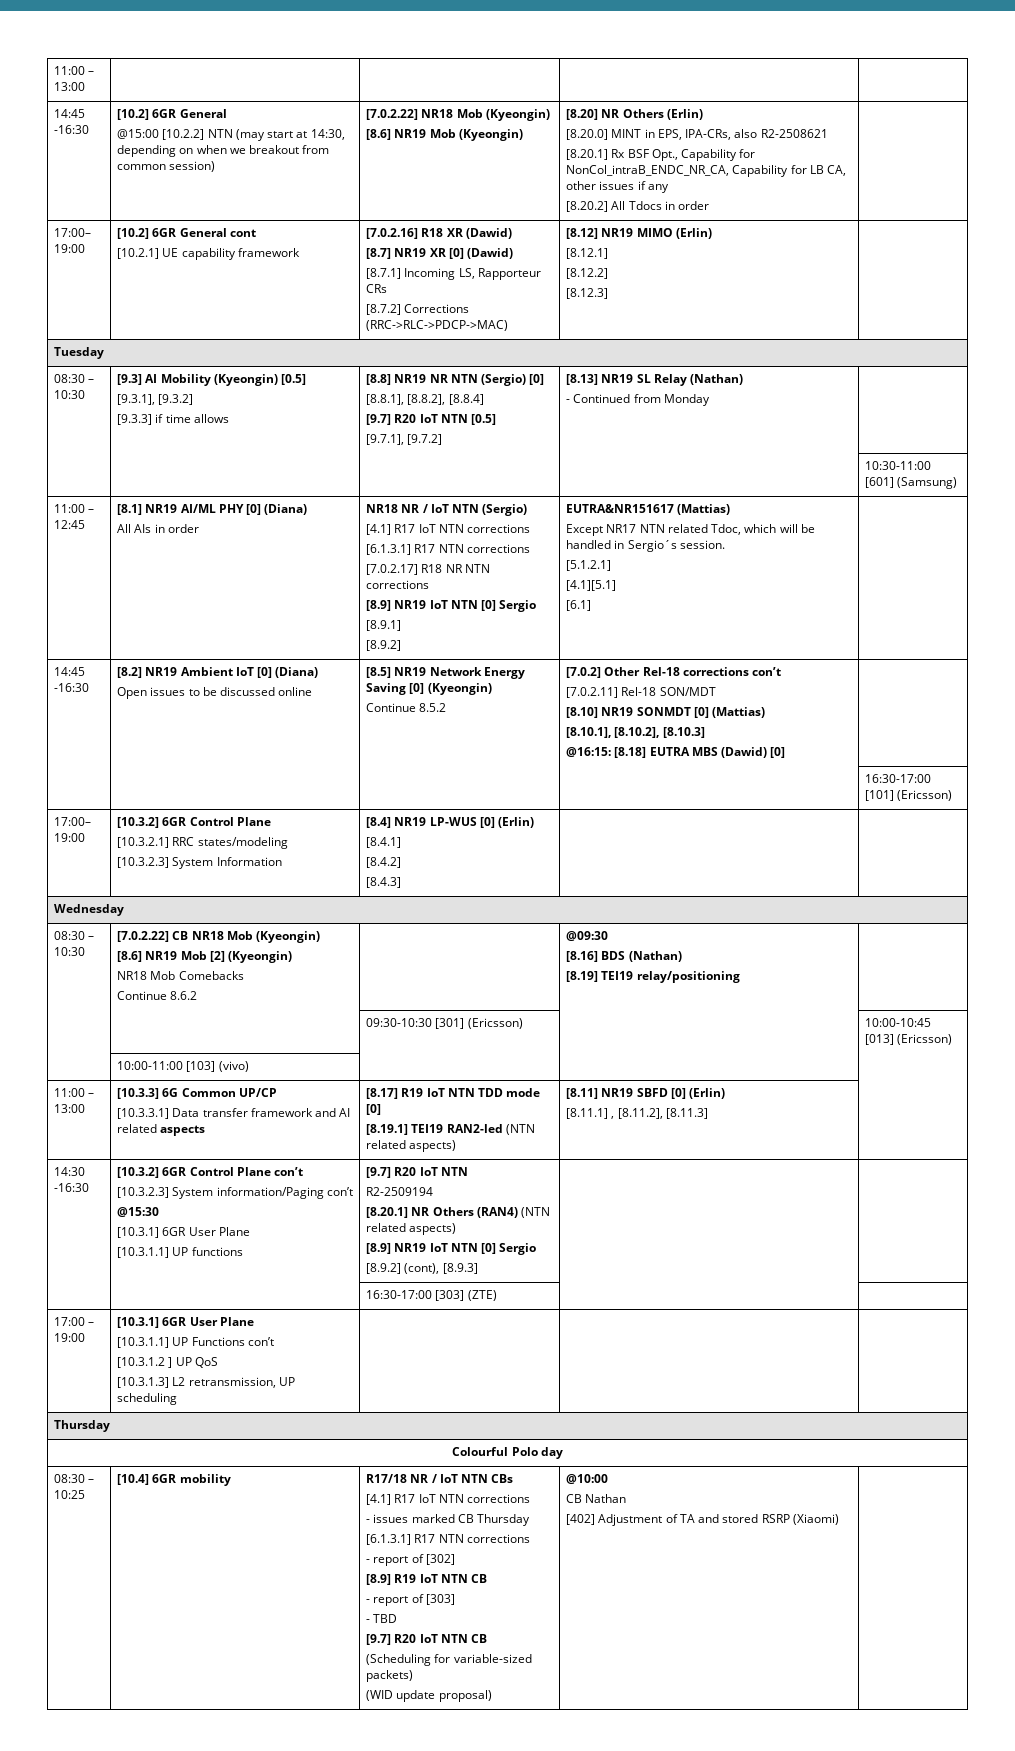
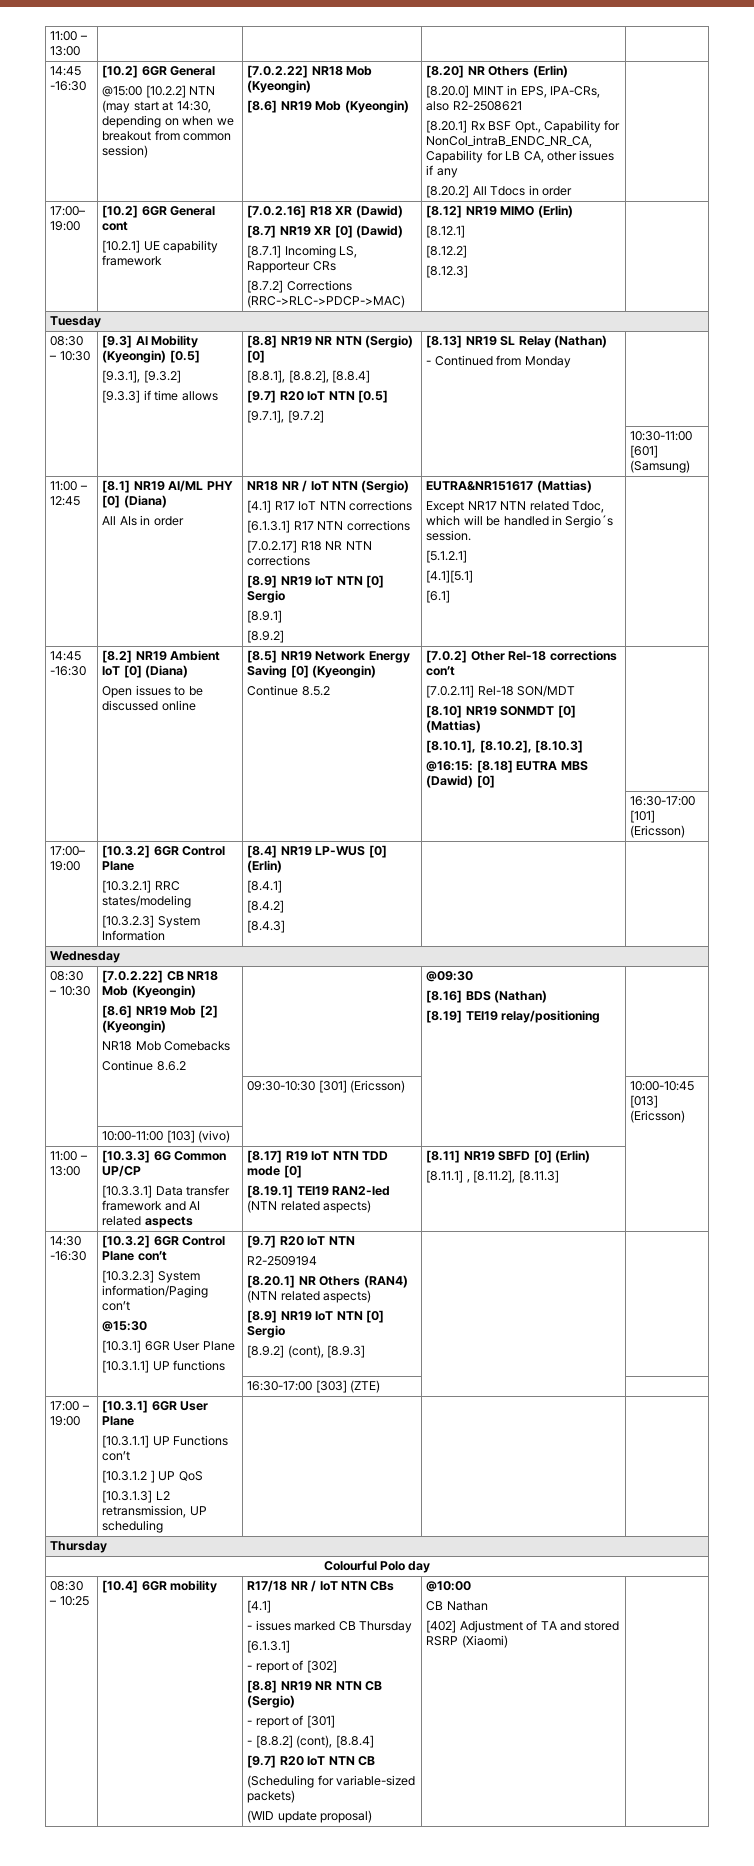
  R17/18 NR / IoT NTN CBs
- [4.1] R17 IoT NTN corrections
+ [4.1]
  - issues marked CB Thursday
- [6.1.3.1] R17 NTN corrections
+ [6.1.3.1]
- [8.9] R19 IoT NTN CB
- - report of [303]
- - TBD
+ [8.8] NR19 NR NTN CB (Sergio)
+ - report of [301]
+ - [8.8.2] (cont), [8.8.4]

